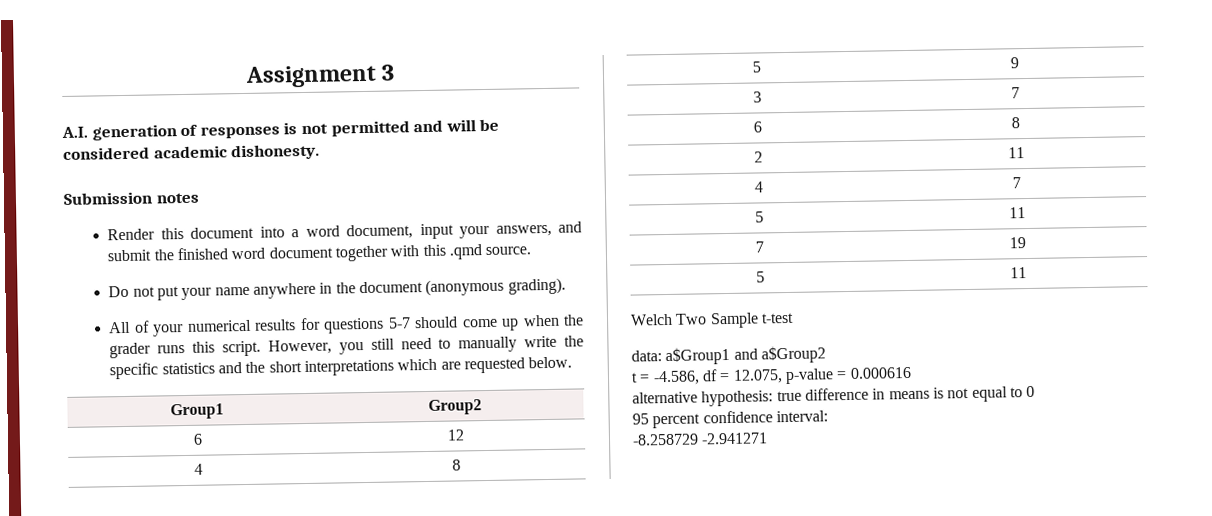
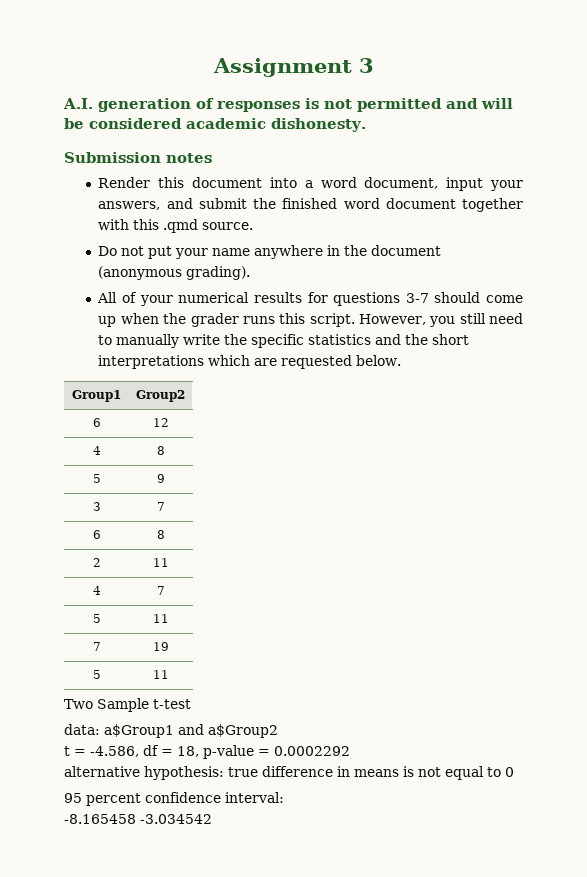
- All of your numerical results for questions 5-7 should come up when the grader runs this script.
+ All of your numerical results for questions 3-7 should come up when the grader runs this script.
- Welch Two Sample t-test
+ Two Sample t-test
- t = -4.586, df = 12.075, p-value = 0.000616
+ t = -4.586, df = 18, p-value = 0.0002292
- -8.258729 -2.941271
+ -8.165458 -3.034542

